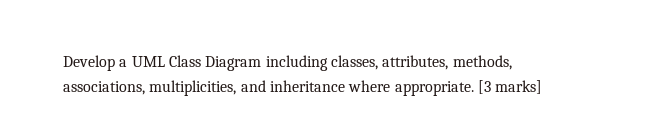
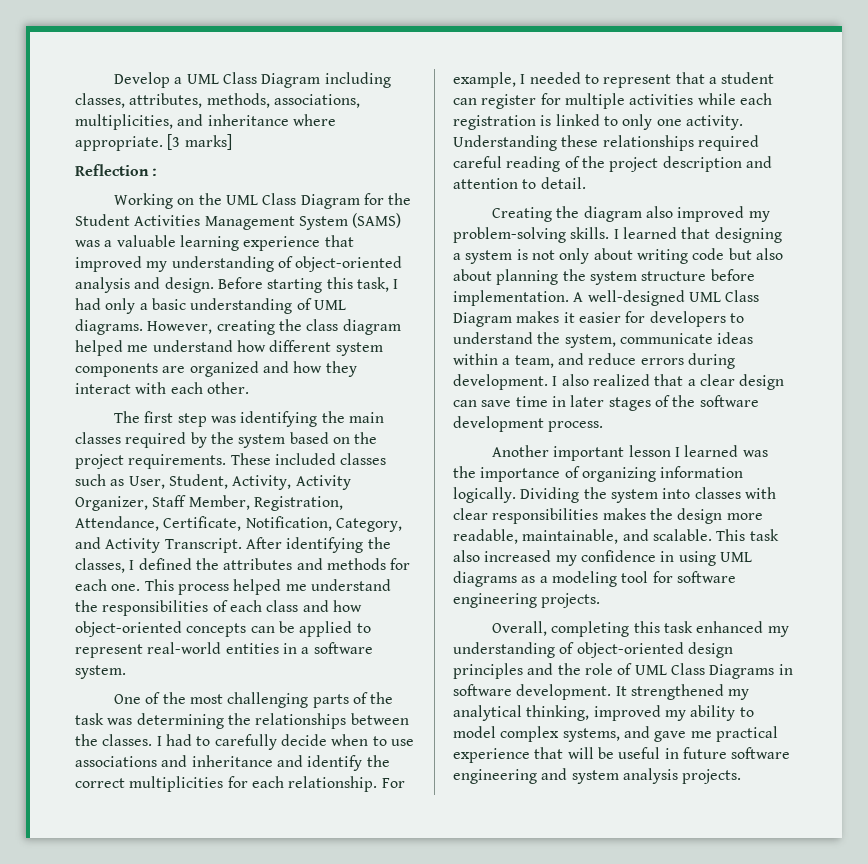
+ Reflection :
+ Working on the UML Class Diagram for the Student Activities Management System (SAMS) was a valuable learning experience that improved my understanding of object-oriented analysis and design. Before starting this task, I had only a basic understanding of UML diagrams. However, creating the class diagram helped me understand how different system components are organized and how they interact with each other.
+ The first step was identifying the main classes required by the system based on the project requirements. These included classes such as User, Student, Activity, Activity Organizer, Staff Member, Registration, Attendance, Certificate, Notification, Category, and Activity Transcript. After identifying the classes, I defined the attributes and methods for each one. This process helped me understand the responsibilities of each class and how object-oriented concepts can be applied to represent real-world entities in a software system.
+ One of the most challenging parts of the task was determining the relationships between the classes. I had to carefully decide when to use associations and inheritance and identify the correct multiplicities for each relationship. For example, I needed to represent that a student can register for multiple activities while each registration is linked to only one activity. Understanding these relationships required careful reading of the project description and attention to detail.
+ Creating the diagram also improved my problem-solving skills. I learned that designing a system is not only about writing code but also about planning the system structure before implementation. A well-designed UML Class Diagram makes it easier for developers to understand the system, communicate ideas within a team, and reduce errors during development. I also realized that a clear design can save time in later stages of the software development process.
+ Another important lesson I learned was the importance of organizing information logically. Dividing the system into classes with clear responsibilities makes the design more readable, maintainable, and scalable. This task also increased my confidence in using UML diagrams as a modeling tool for software engineering projects.
+ Overall, completing this task enhanced my understanding of object-oriented design principles and the role of UML Class Diagrams in software development. It strengthened my analytical thinking, improved my ability to model complex systems, and gave me practical experience that will be useful in future software engineering and system analysis projects.

